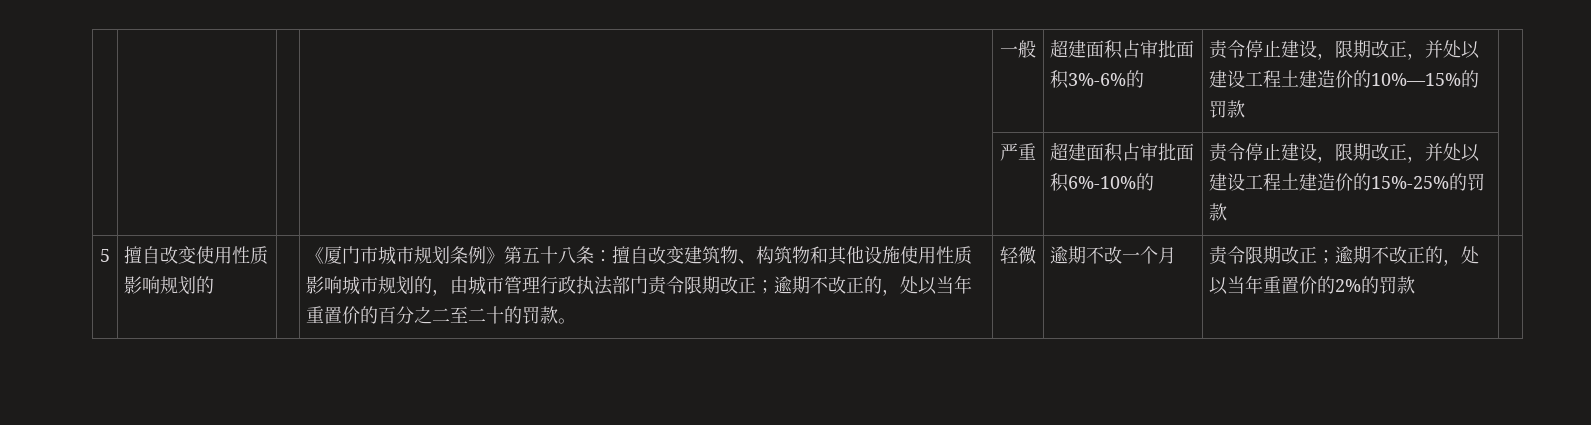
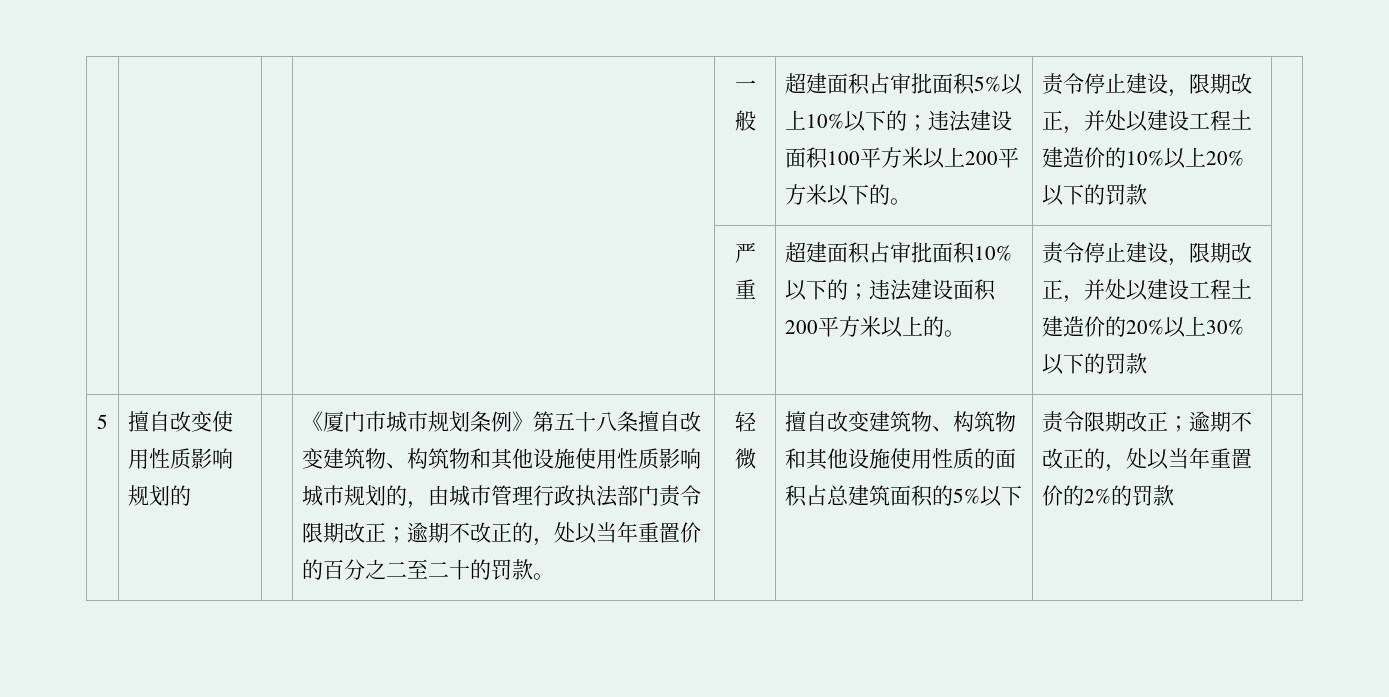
- | | | | 一般 | 超建面积占审批面积3%-6%的 | 责令停止建设，限期改正，并处以建设工程土建造价的10%—15%的罚款 |
+ | | | | 一般 | 超建面积占审批面积5%以上10%以下的；违法建设面积100平方米以上200平方米以下的。 | 责令停止建设，限期改正，并处以建设工程土建造价的10%以上20%以下的罚款 |
- | | | | 严重 | 超建面积占审批面积6%-10%的 | 责令停止建设，限期改正，并处以建设工程土建造价的15%-25%的罚款 |
+ | | | | 严重 | 超建面积占审批面积10%以下的；违法建设面积200平方米以上的。 | 责令停止建设，限期改正，并处以建设工程土建造价的20%以上30%以下的罚款 |
- 《厦门市城市规划条例》第五十八条：擅自改变建筑物、构筑物和其他设施使用性质影响城市规划的，由城市管理行政执法部门责令限期改正；逾期不改正的，处以当年重置价的百分之二至二十的罚款。
+ 《厦门市城市规划条例》第五十八条擅自改变建筑物、构筑物和其他设施使用性质影响城市规划的，由城市管理行政执法部门责令限期改正；逾期不改正的，处以当年重置价的百分之二至二十的罚款。
- 逾期不改一个月
+ 擅自改变建筑物、构筑物和其他设施使用性质的面积占总建筑面积的5%以下

